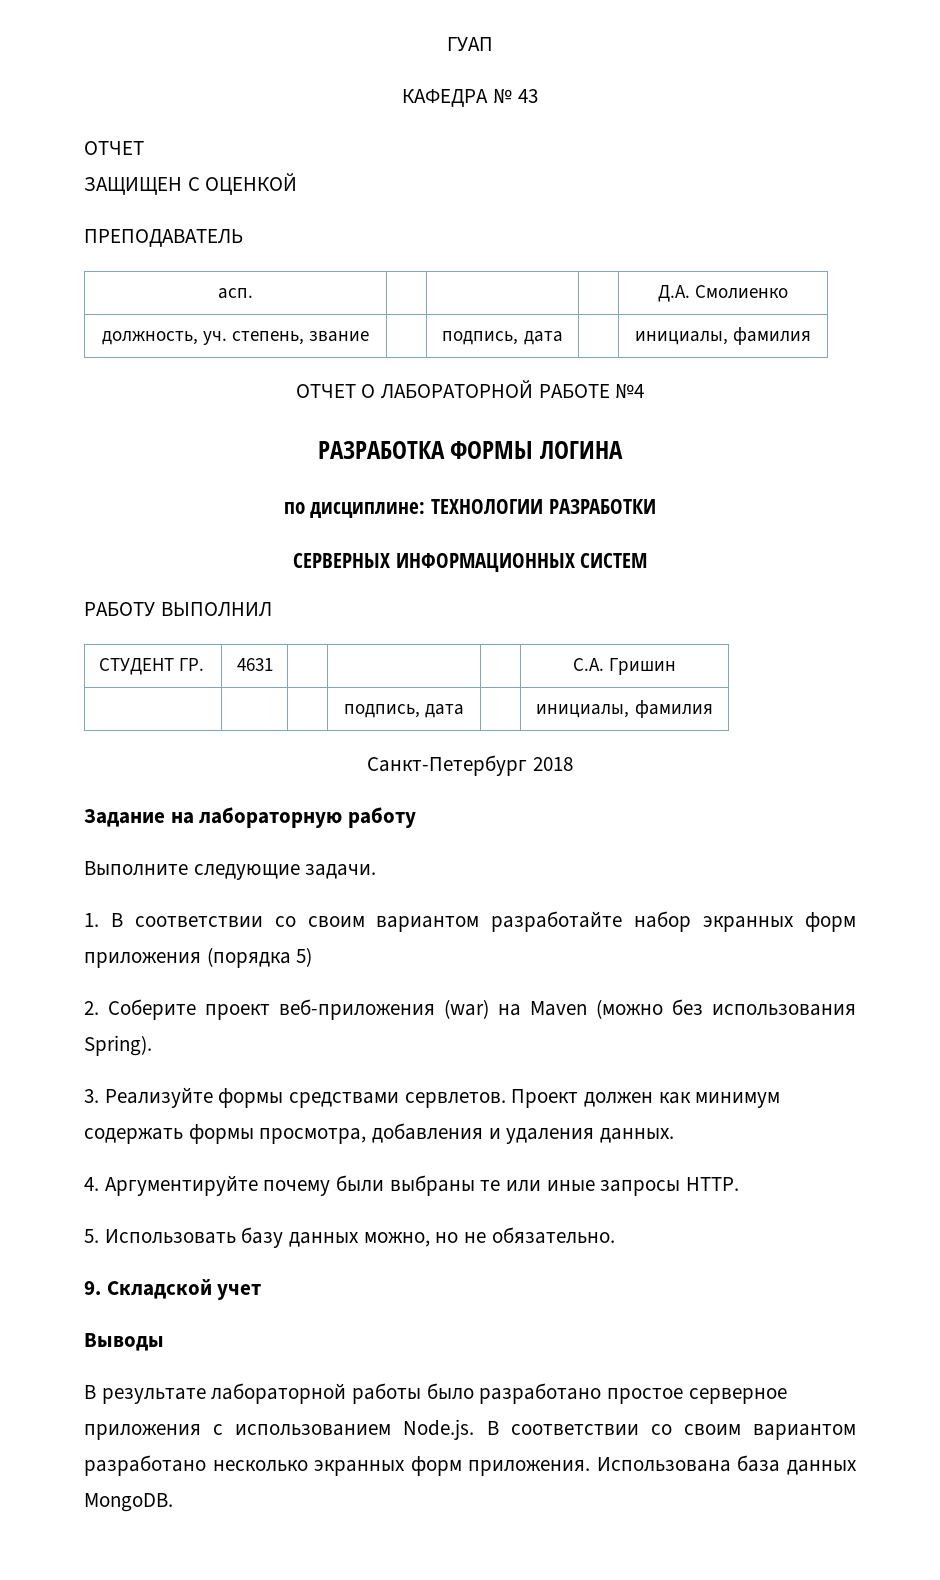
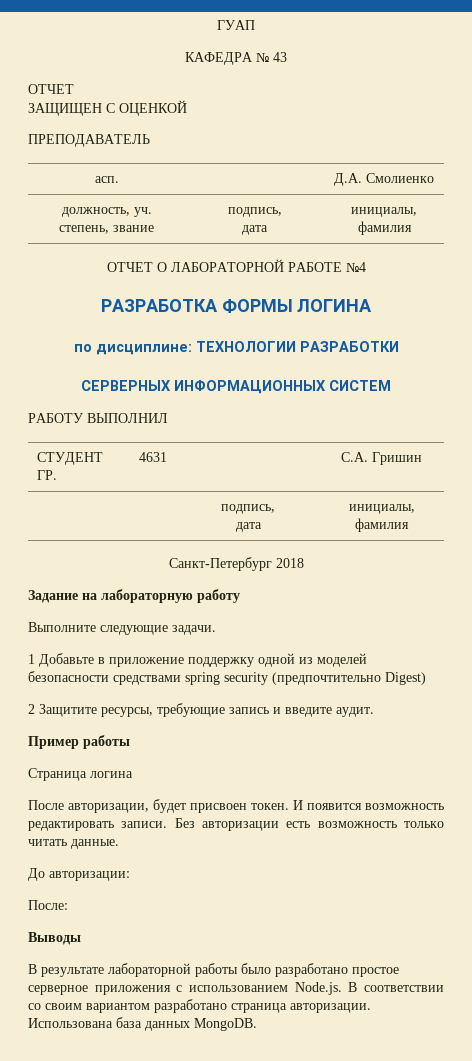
- 1. В соответствии со своим вариантом разработайте набор экранных форм приложения (порядка 5)
- 2. Соберите проект веб-приложения (war) на Maven (можно без использования Spring).
- 3. Реализуйте формы средствами сервлетов. Проект должен как минимум содержать формы просмотра, добавления и удаления данных.
- 4. Аргументируйте почему были выбраны те или иные запросы HTTP.
- 5. Использовать базу данных можно, но не обязательно.
- 9. Складской учет
+ 1 Добавьте в приложение поддержку одной из моделей безопасности средствами spring security (предпочтительно Digest)
+ 2 Защитите ресурсы, требующие запись и введите аудит.
+ Пример работы
+ Страница логина
+ После авторизации, будет присвоен токен. И появится возможность редактировать записи. Без авторизации есть возможность только читать данные.
+ До авторизации:
+ После:
- В результате лабораторной работы было разработано простое серверное приложения c использованием Node.js. В соответствии со своим вариантом разработано несколько экранных форм приложения.
+ В результате лабораторной работы было разработано простое серверное приложения c использованием Node.js. В соответствии со своим вариантом разработано страница авторизации.

